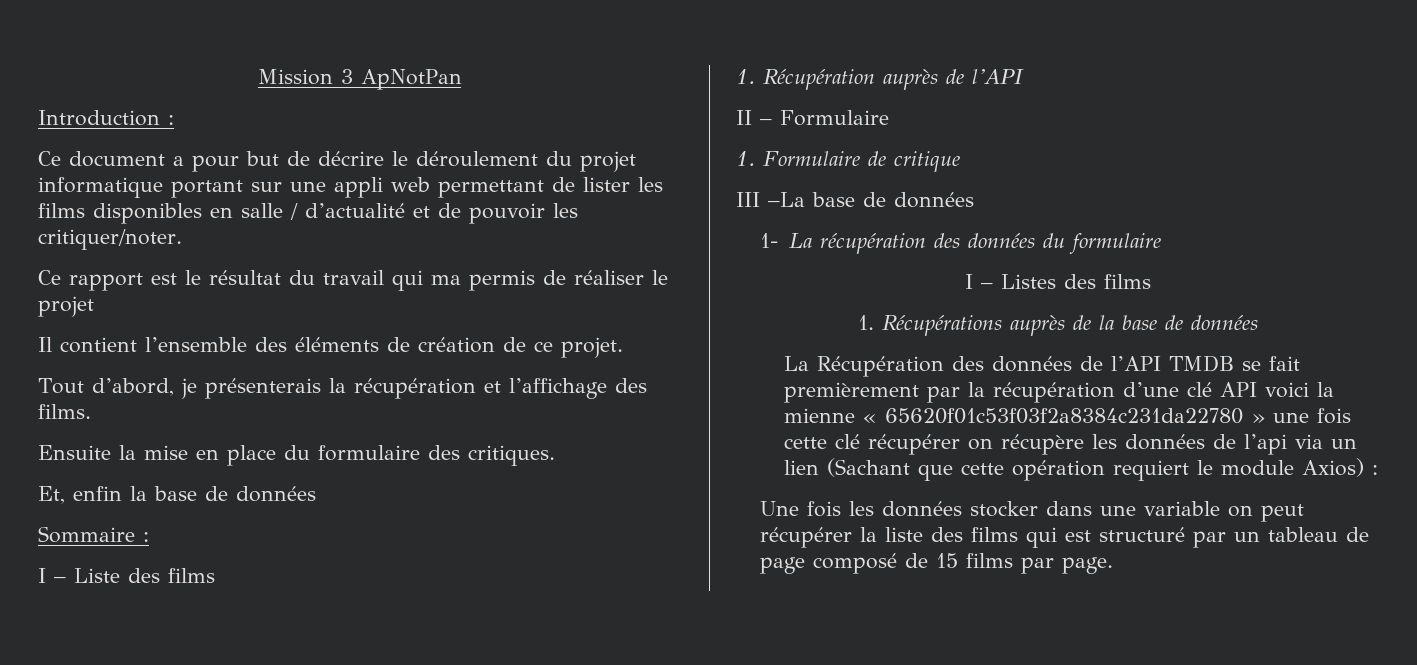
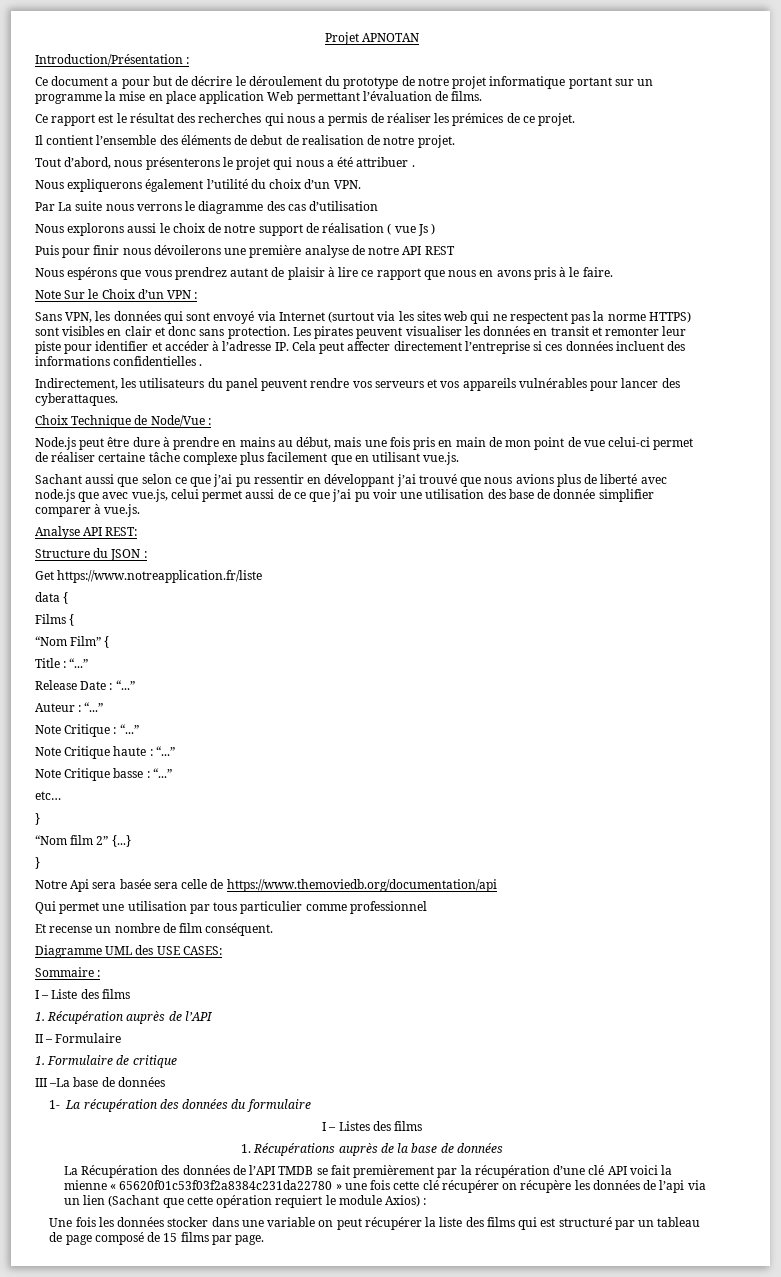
- Mission 3 ApNotPan
- Introduction :
+ Projet APNOTAN
+ Introduction/Présentation :
- Ce document a pour but de décrire le déroulement du projet informatique portant sur une appli web permettant de lister les films disponibles en salle / d’actualité et de pouvoir les critiquer/noter.
+ Ce document a pour but de décrire le déroulement du prototype de notre projet informatique portant sur un programme la mise en place application Web permettant l’évaluation de films.
- Ce rapport est le résultat du travail qui ma permis de réaliser le projet
+ Ce rapport est le résultat des recherches qui nous a permis de réaliser les prémices de ce projet.
- Il contient l’ensemble des éléments de création de ce projet.
- Tout d’abord, je présenterais la récupération et l’affichage des films.
- Ensuite la mise en place du formulaire des critiques.
- Et, enfin la base de données
+ Il contient l’ensemble des éléments de debut de realisation de notre projet.
+ Tout d’abord, nous présenterons le projet qui nous a été attribuer .
+ Nous expliquerons également l’utilité du choix d’un VPN.
+ Par La suite nous verrons le diagramme des cas d’utilisation
+ Nous explorons aussi le choix de notre support de réalisation ( vue Js )
+ Puis pour finir nous dévoilerons une première analyse de notre API REST
+ Nous espérons que vous prendrez autant de plaisir à lire ce rapport que nous en avons pris à le faire.
+ Note Sur le Choix d’un VPN :
+ Sans VPN, les données qui sont envoyé via Internet (surtout via les sites web qui ne respectent pas la norme HTTPS) sont visibles en clair et donc sans protection. Les pirates peuvent visualiser les données en transit et remonter leur piste pour identifier et accéder à l’adresse IP. Cela peut affecter directement l’entreprise si ces données incluent des informations confidentielles .
+ Indirectement, les utilisateurs du panel peuvent rendre vos serveurs et vos appareils vulnérables pour lancer des cyberattaques.
+ Choix Technique de Node/Vue :
+ Node.js peut être dure à prendre en mains au début, mais une fois pris en main de mon point de vue celui-ci permet de réaliser certaine tâche complexe plus facilement que en utilisant vue.js.
+ Sachant aussi que selon ce que j’ai pu ressentir en développant j’ai trouvé que nous avions plus de liberté avec node.js que avec vue.js, celui permet aussi de ce que j’ai pu voir une utilisation des base de donnée simplifier comparer à vue.js.
+ Analyse API REST:
+ Structure du JSON :
+ Get https://www.notreapplication.fr/liste
+ data {
+ Films {
+ “Nom Film” {
+ Title : “...”
+ Release Date : “...”
+ Auteur : “...”
+ Note Critique : “...”
+ Note Critique haute : “...”
+ Note Critique basse : “...”
+ etc…
+ }
+ “Nom film 2” {...}
+ }
+ Notre Api sera basée sera celle de https://www.themoviedb.org/documentation/api
+ Qui permet une utilisation par tous particulier comme professionnel
+ Et recense un nombre de film conséquent.
+ Diagramme UML des USE CASES:

